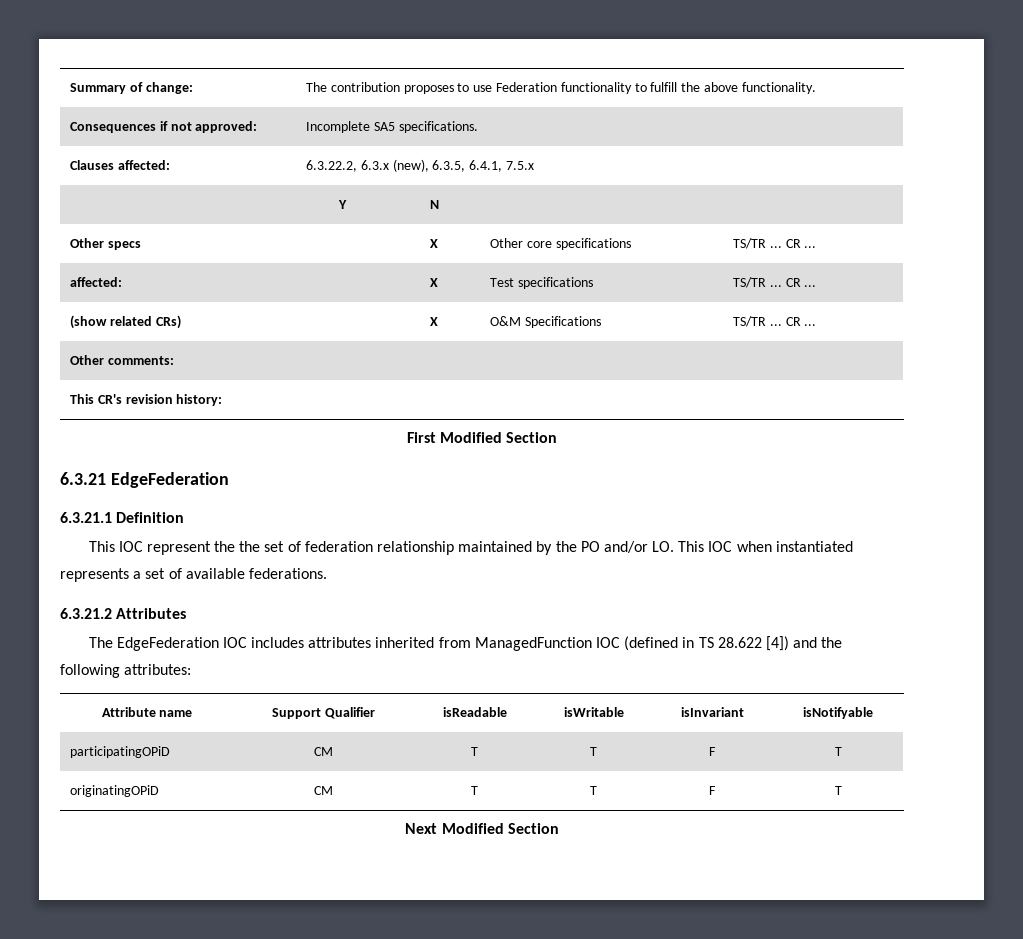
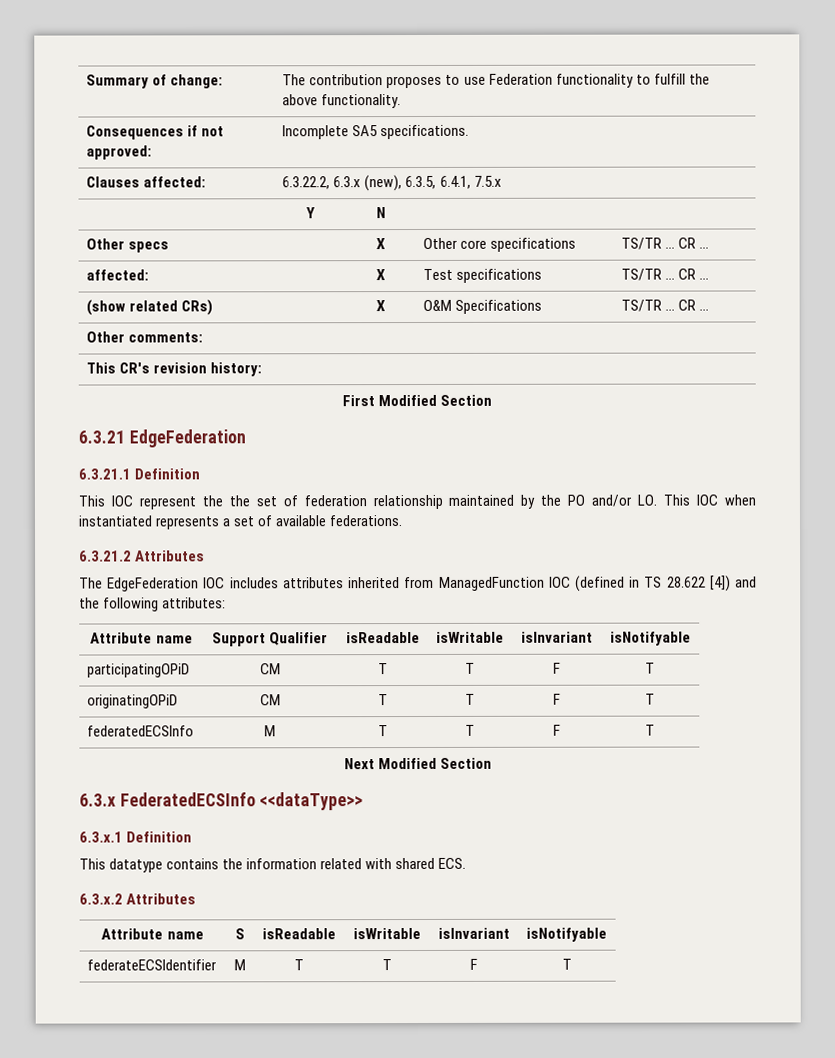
+ federatedECSInfo | M | T | T | F | T
  Next Modified Section
+ 6.3.x FederatedECSInfo <<dataType>>
+ 6.3.x.1 Definition
+ This datatype contains the information related with shared ECS.
+ 6.3.x.2 Attributes
+ Attribute name | S | isReadable | isWritable | isInvariant | isNotifyable
+ federateECSIdentifier | M | T | T | F | T

